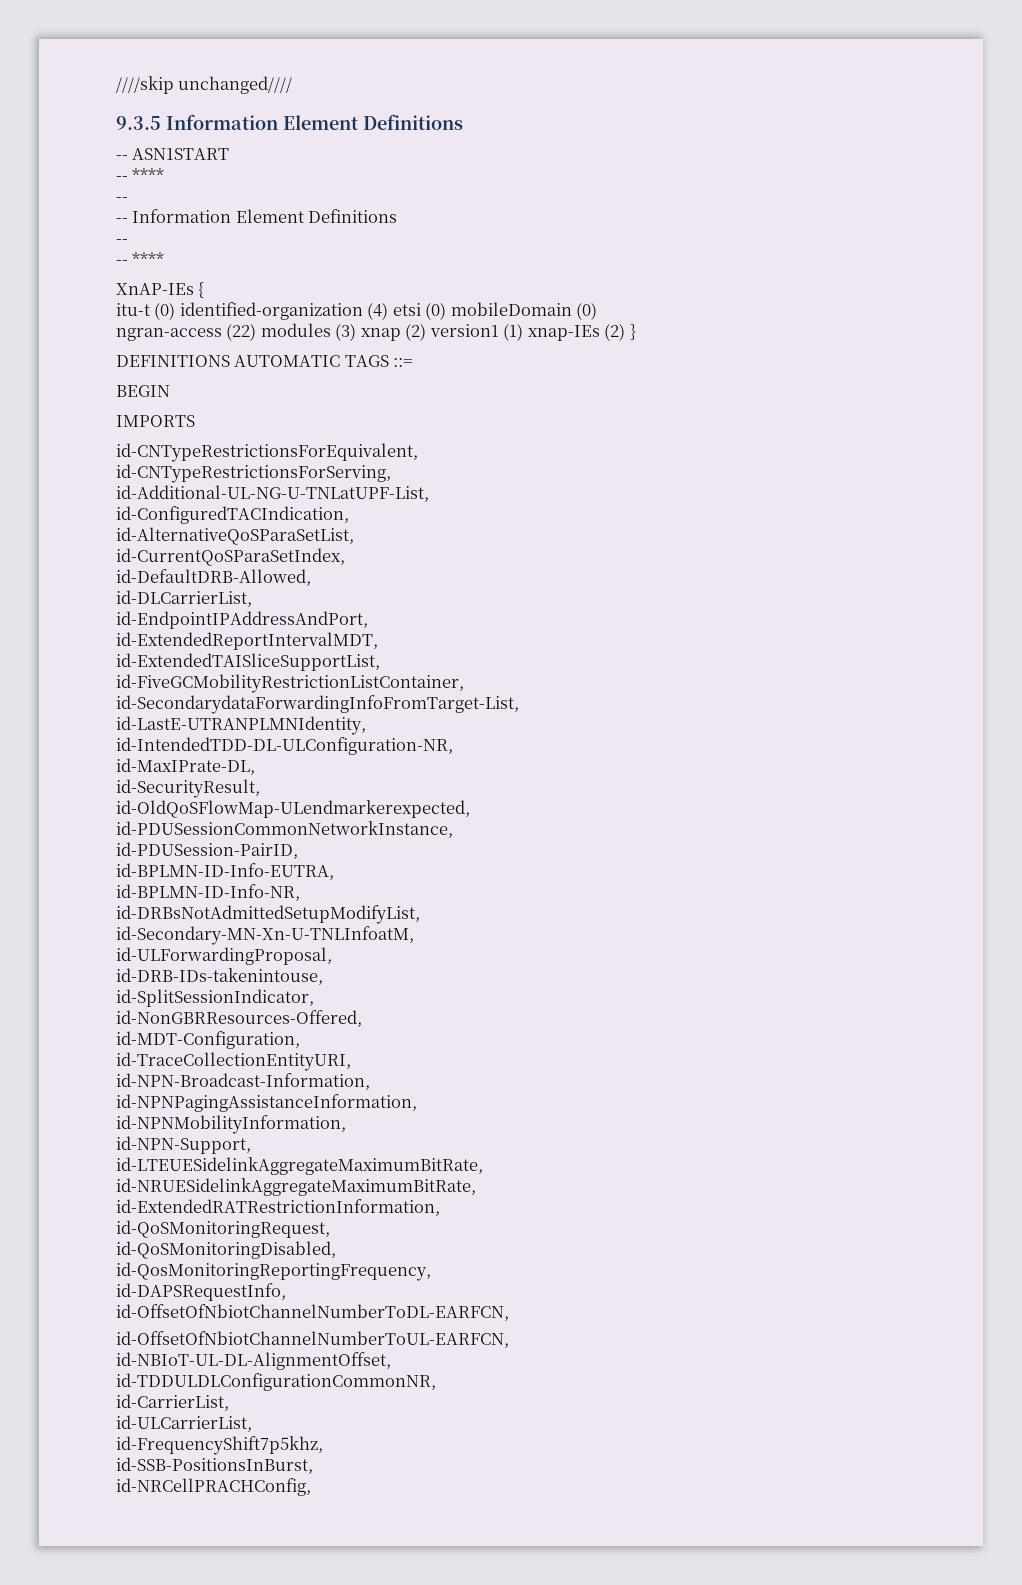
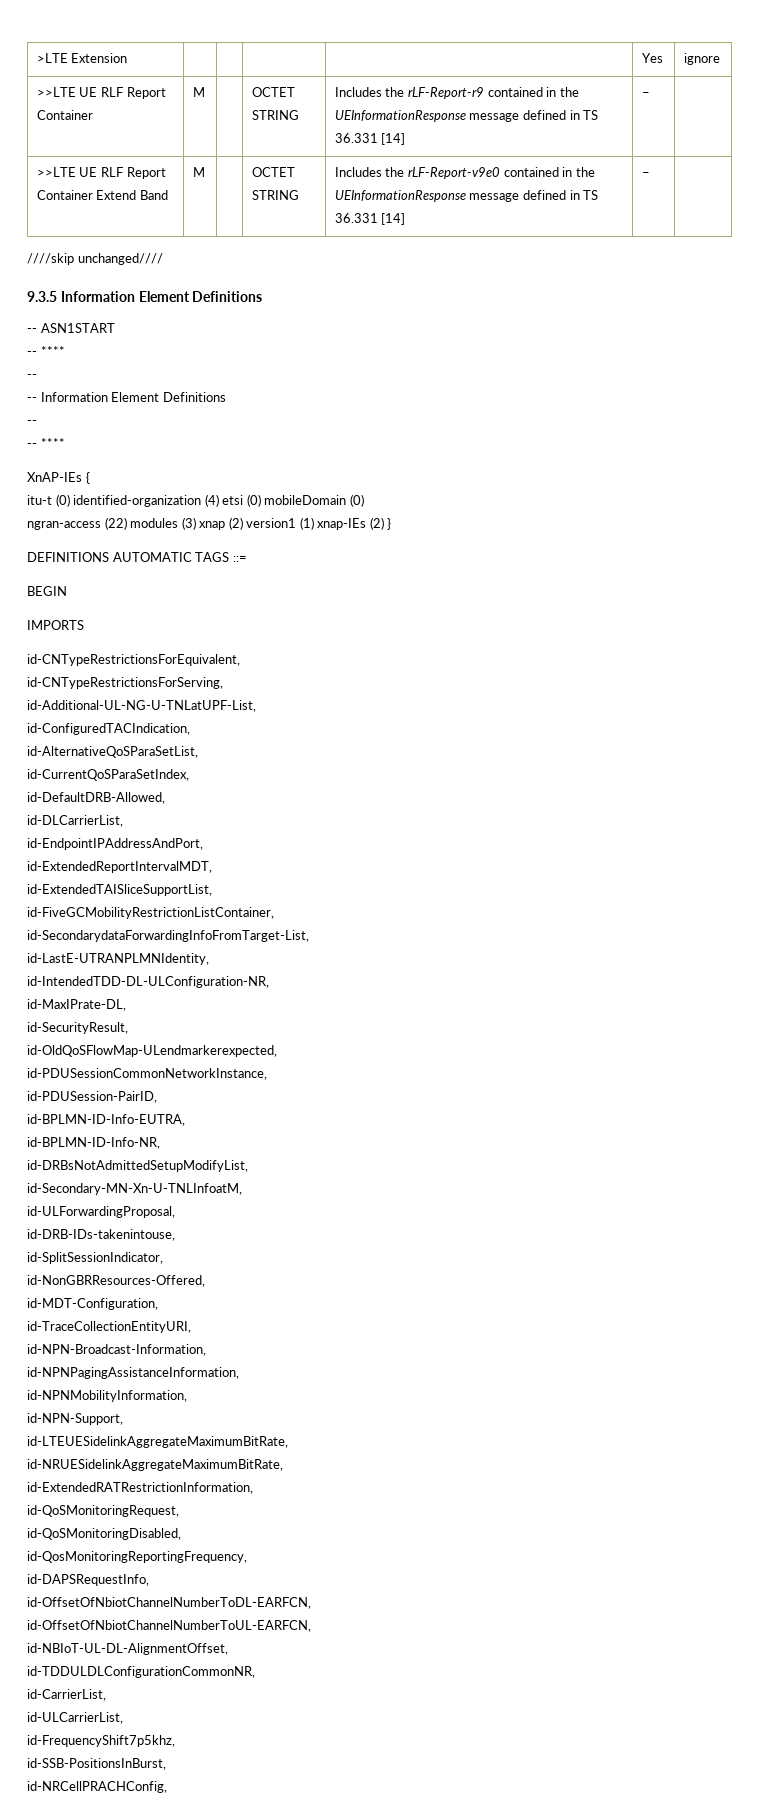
+ >LTE Extension | | | | | Yes | ignore
+ >>LTE UE RLF Report Container | M | | OCTET STRING | Includes the rLF-Report-r9 contained in the UEInformationResponse message defined in TS 36.331 [14] | – |
+ >>LTE UE RLF Report Container Extend Band | M | | OCTET STRING | Includes the rLF-Report-v9e0 contained in the UEInformationResponse message defined in TS 36.331 [14] | – |

